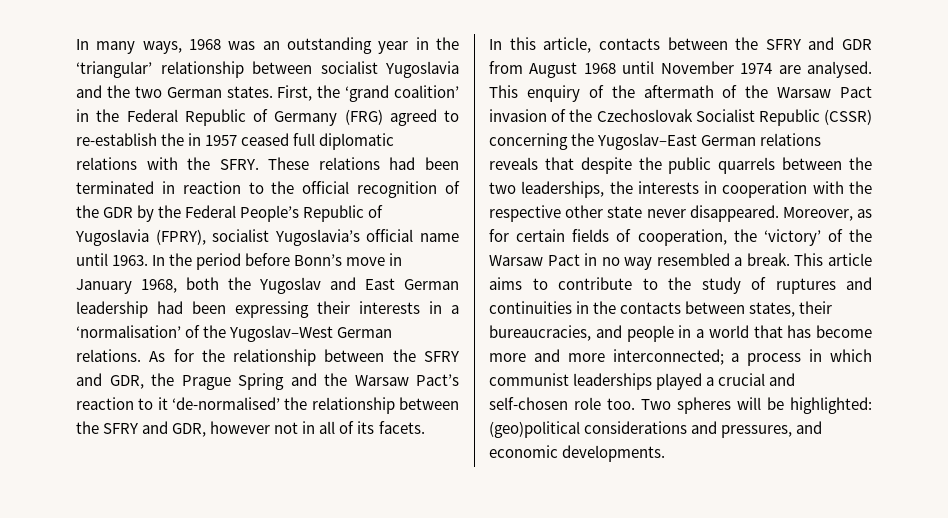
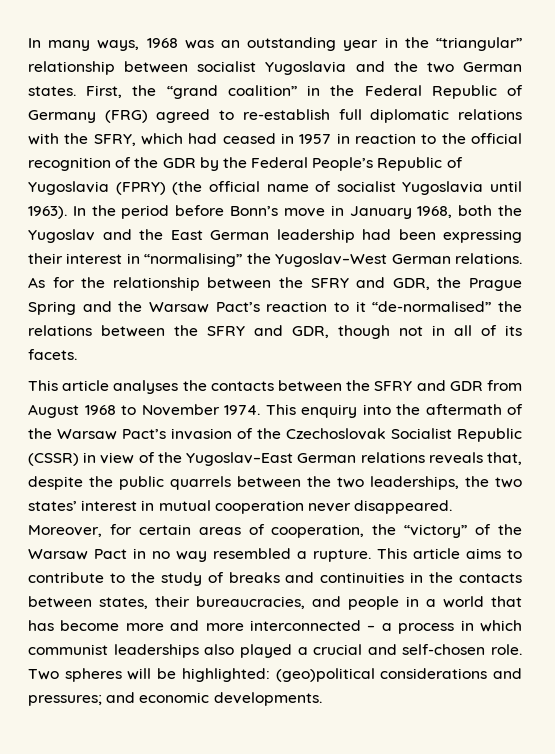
- In many ways, 1968 was an outstanding year in the ‘triangular’ relationship between socialist Yugoslavia and the two German states.
+ In many ways, 1968 was an outstanding year in the “triangular” relationship between socialist Yugoslavia and the two German states.
- First, the ‘grand coalition’ in the Federal Republic of Germany (FRG) agreed to re-establish the in 1957 ceased full diplomatic relations with the SFRY. These relations had been terminated in reaction to the official recognition of the GDR by the Federal People’s Republic of Yugoslavia (FPRY), socialist Yugoslavia’s official name until 1963.
+ First, the “grand coalition” in the Federal Republic of Germany (FRG) agreed to re-establish full diplomatic relations with the SFRY, which had ceased in 1957 in reaction to the official recognition of the GDR by the Federal People’s Republic of Yugoslavia (FPRY) (the official name of socialist Yugoslavia until 1963).
- In the period before Bonn’s move in January 1968, both the Yugoslav and East German leadership had been expressing their interests in a ‘normalisation’ of the Yugoslav–West German relations.
+ In the period before Bonn’s move in January 1968, both the Yugoslav and the East German leadership had been expressing their interest in “normalising” the Yugoslav–West German relations.
- As for the relationship between the SFRY and GDR, the Prague Spring and the Warsaw Pact’s reaction to it ‘de-normalised’ the relationship between the SFRY and GDR, however not in all of its facets.
+ As for the relationship between the SFRY and GDR, the Prague Spring and the Warsaw Pact’s reaction to it “de-normalised” the relations between the SFRY and GDR, though not in all of its facets.
- In this article, contacts between the SFRY and GDR from August 1968 until November 1974 are analysed.
+ This article analyses the contacts between the SFRY and GDR from August 1968 to November 1974.
- This enquiry of the aftermath of the Warsaw Pact invasion of the Czechoslovak Socialist Republic (CSSR) concerning the Yugoslav–East German relations reveals that despite the public quarrels between the two leaderships, the interests in cooperation with the respective other state never disappeared.
+ This enquiry into the aftermath of the Warsaw Pact’s invasion of the Czechoslovak Socialist Republic (CSSR) in view of the Yugoslav–East German relations reveals that, despite the public quarrels between the two leaderships, the two states’ interest in mutual cooperation never disappeared.
- Moreover, as for certain fields of cooperation, the ‘victory’ of the Warsaw Pact in no way resembled a break.
+ Moreover, for certain areas of cooperation, the “victory” of the Warsaw Pact in no way resembled a rupture.
- This article aims to contribute to the study of ruptures and continuities in the contacts between states, their bureaucracies, and people in a world that has become more and more interconnected; a process in which communist leaderships played a crucial and self-chosen role too.
+ This article aims to contribute to the study of breaks and continuities in the contacts between states, their bureaucracies, and people in a world that has become more and more interconnected – a process in which communist leaderships also played a crucial and self-chosen role.
- Two spheres will be highlighted: (geo)political considerations and pressures, and economic developments.
+ Two spheres will be highlighted: (geo)political considerations and pressures; and economic developments.

